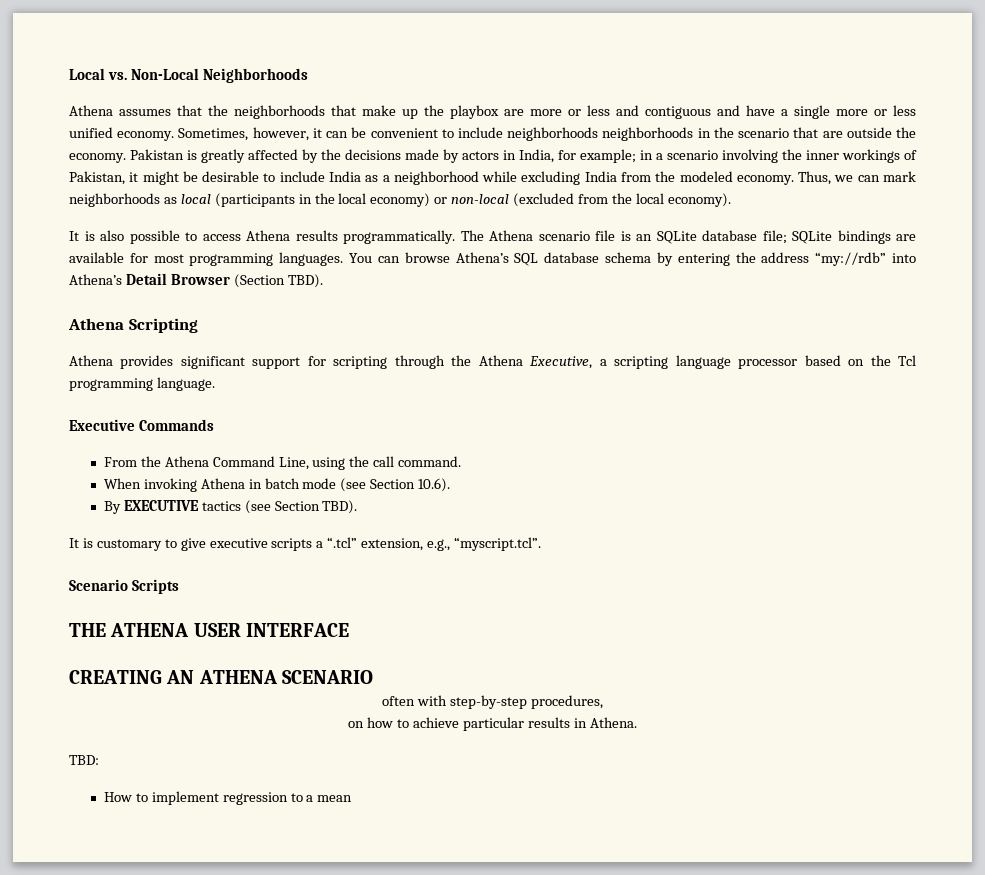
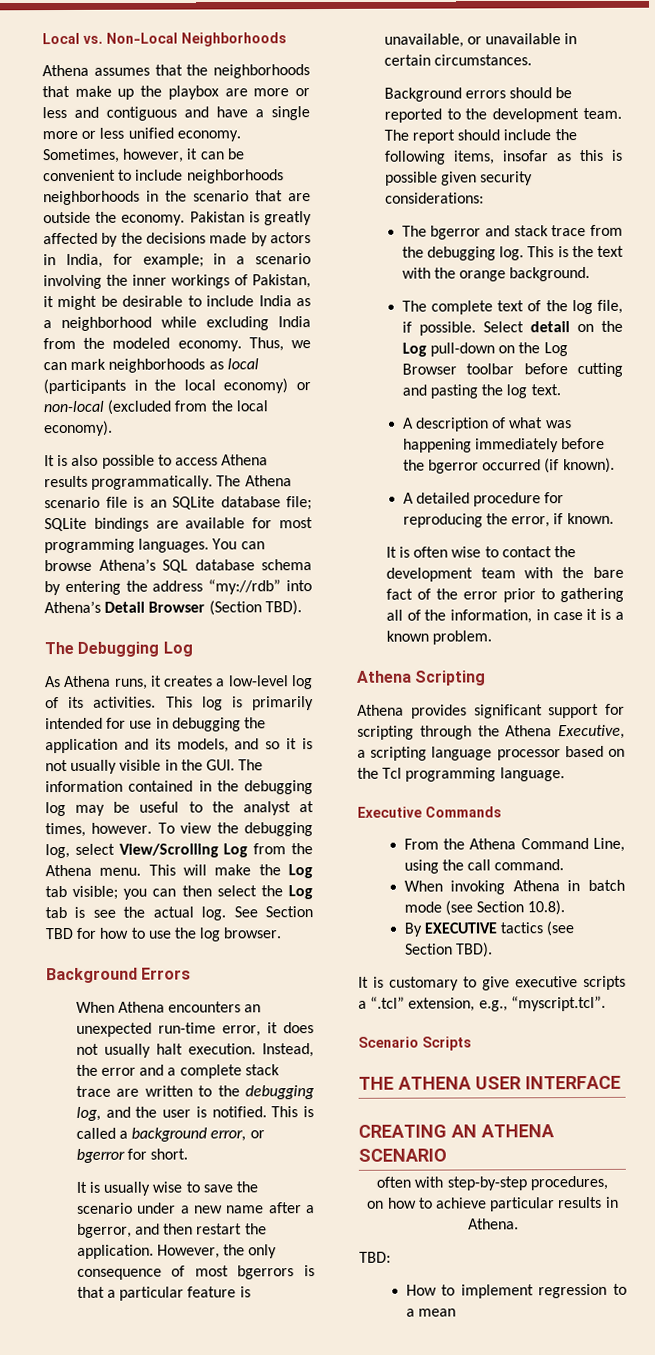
+ The Debugging Log
+ As Athena runs, it creates a low-level log of its activities. This log is primarily intended for use in debugging the application and its models, and so it is not usually visible in the GUI. The information contained in the debugging log may be useful to the analyst at times, however. To view the debugging log, select View/Scrolling Log from the Athena menu. This will make the Log tab visible; you can then select the Log tab is see the actual log. See Section TBD for how to use the log browser.
+ Background Errors
+ When Athena encounters an unexpected run-time error, it does not usually halt execution. Instead, the error and a complete stack trace are written to the debugging log, and the user is notified. This is called a background error, or bgerror for short.
+ It is usually wise to save the scenario under a new name after a bgerror, and then restart the application. However, the only consequence of most bgerrors is that a particular feature is unavailable, or unavailable in certain circumstances.
+ Background errors should be reported to the development team. The report should include the following items, insofar as this is possible given security considerations:
+ The bgerror and stack trace from the debugging log. This is the text with the orange background.
+ The complete text of the log file, if possible. Select detail on the Log pull-down on the Log Browser toolbar before cutting and pasting the log text.
+ A description of what was happening immediately before the bgerror occurred (if known).
+ A detailed procedure for reproducing the error, if known.
+ It is often wise to contact the development team with the bare fact of the error prior to gathering all of the information, in case it is a known problem.
- When invoking Athena in batch mode (see Section 10.6).
+ When invoking Athena in batch mode (see Section 10.8).

